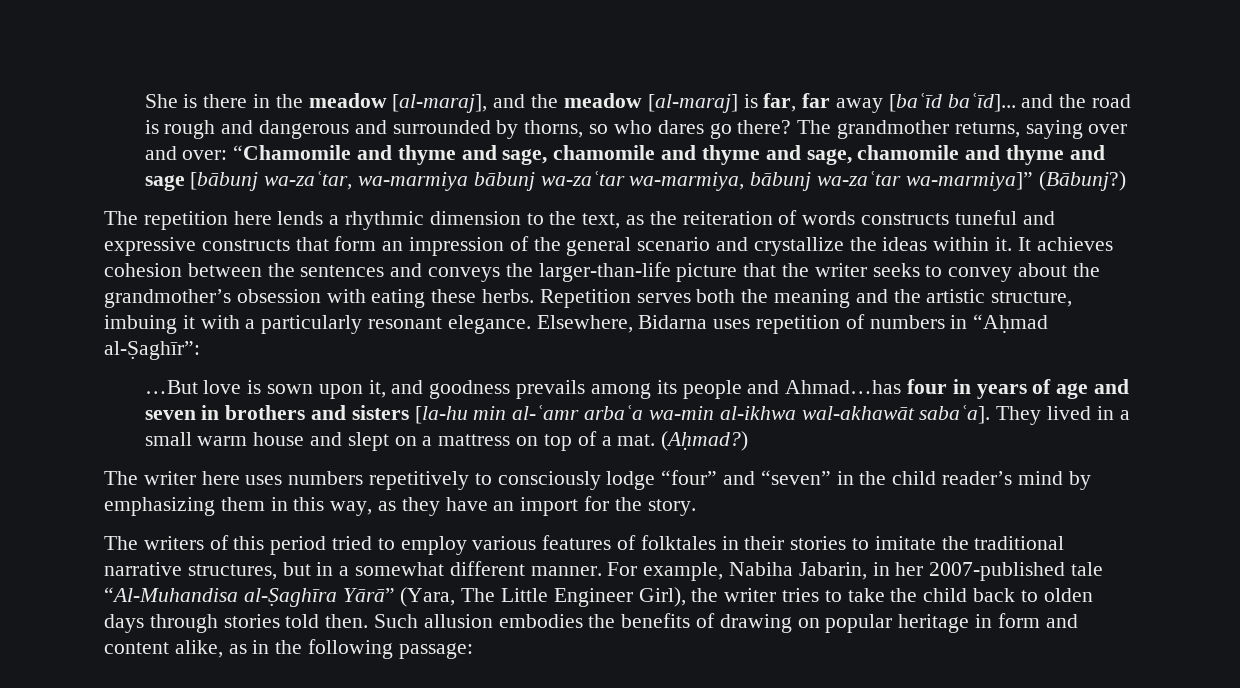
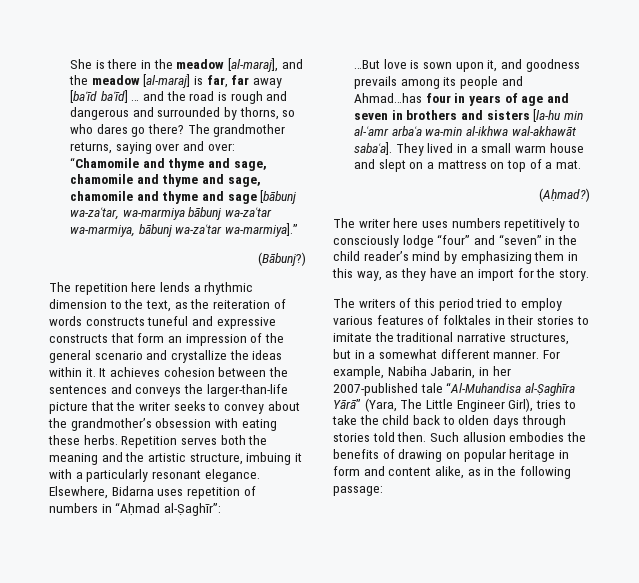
- She is there in the meadow [al-maraj], and the meadow [al-maraj] is far, far away [baʿīd baʿīd]... and the road is rough and dangerous and surrounded by thorns, so who dares go there?
+ She is there in the meadow [al-maraj], and the meadow [al-maraj] is far, far away [baʿīd baʿīd] … and the road is rough and dangerous and surrounded by thorns, so who dares go there?
- The grandmother returns, saying over and over: “Chamomile and thyme and sage, chamomile and thyme and sage, chamomile and thyme and sage [bābunj wa-zaʿtar, wa-marmiya bābunj wa-zaʿtar wa-marmiya, bābunj wa-zaʿtar wa-marmiya]” (Bābunj?)
+ The grandmother returns, saying over and over: “Chamomile and thyme and sage, chamomile and thyme and sage, chamomile and thyme and sage [bābunj wa-zaʿtar, wa-marmiya bābunj wa-zaʿtar wa-marmiya, bābunj wa-zaʿtar wa-marmiya].”
+ (Bābunj?)
- They lived in a small warm house and slept on a mattress on top of a mat. (Aḥmad?)
+ They lived in a small warm house and slept on a mattress on top of a mat.
+ (Aḥmad?)
- For example, Nabiha Jabarin, in her 2007-published tale “Al-Muhandisa al-Ṣaghīra Yārā” (Yara, The Little Engineer Girl), the writer tries to take the child back to olden days through stories told then.
+ For example, Nabiha Jabarin, in her 2007-published tale “Al-Muhandisa al-Ṣaghīra Yārā” (Yara, The Little Engineer Girl), tries to take the child back to olden days through stories told then.

